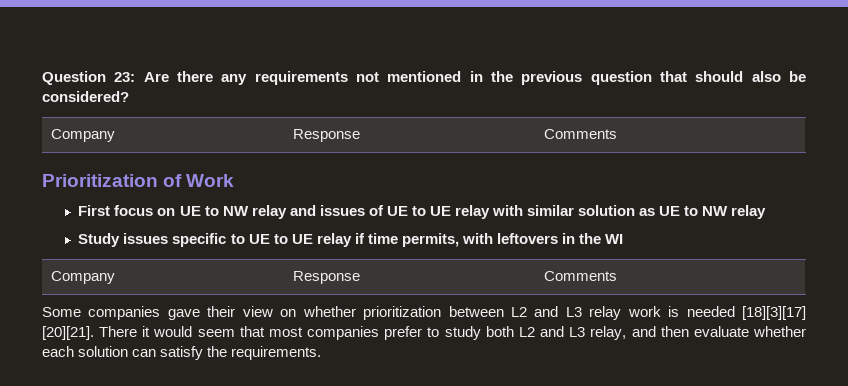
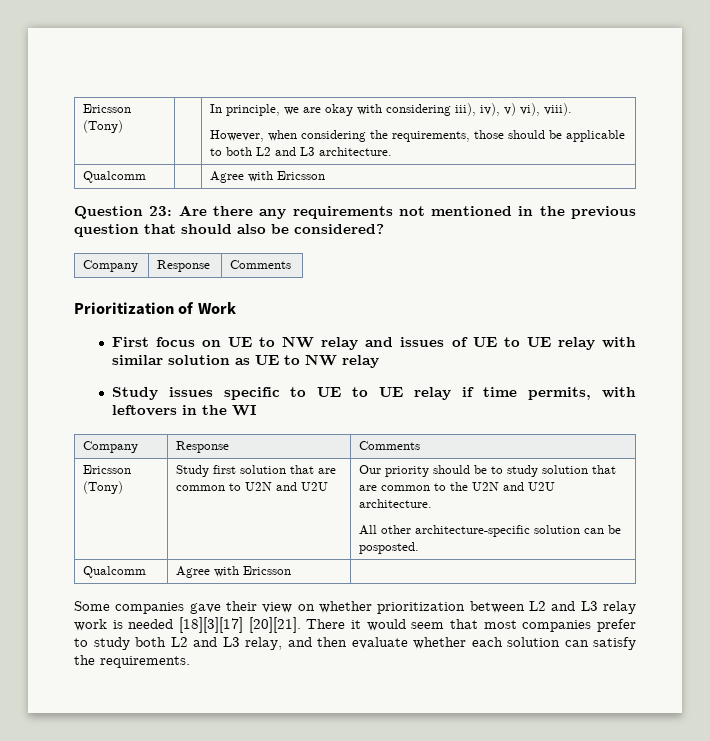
+ Ericsson (Tony) | | In principle, we are okay with considering iii), iv), v) vi), viii).
+ However, when considering the requirements, those should be applicable to both L2 and L3 architecture.
+ Qualcomm | | Agree with Ericsson
+ Ericsson (Tony) | Study first solution that are common to U2N and U2U | Our priority should be to study solution that are common to the U2N and U2U architecture.
+ All other architecture-specific solution can be posposted.
+ Qualcomm | Agree with Ericsson |

